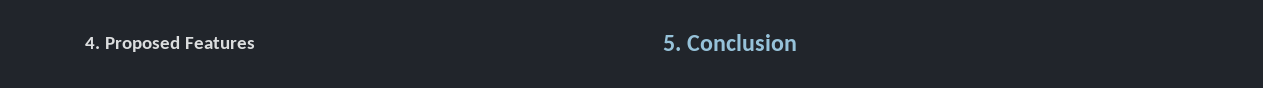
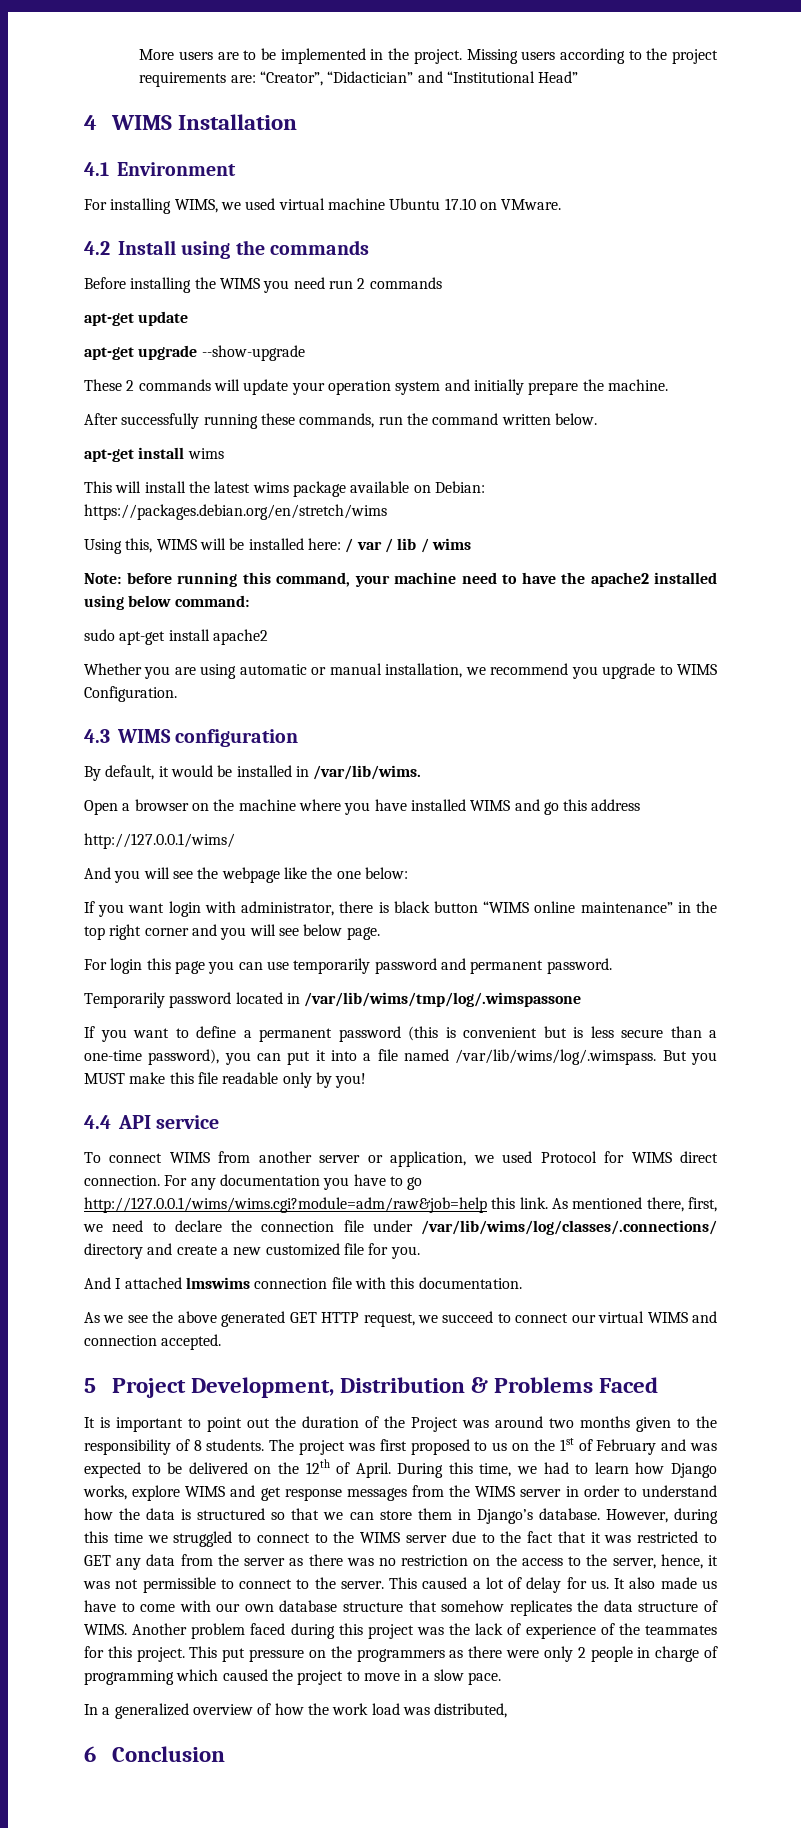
- 4. Proposed Features
- 5. Conclusion
+ More users are to be implemented in the project. Missing users according to the project requirements are: “Creator”, “Didactician” and “Institutional Head”
+ 4 WIMS Installation
+ 4.1 Environment
+ For installing WIMS, we used virtual machine Ubuntu 17.10 on VMware.
+ 4.2 Install using the commands
+ Before installing the WIMS you need run 2 commands
+ apt-get update
+ apt-get upgrade --show-upgrade
+ These 2 commands will update your operation system and initially prepare the machine.
+ After successfully running these commands, run the command written below.
+ apt-get install wims
+ This will install the latest wims package available on Debian: https://packages.debian.org/en/stretch/wims
+ Using this, WIMS will be installed here: / var / lib / wims
+ Note: before running this command, your machine need to have the apache2 installed using below command:
+ sudo apt-get install apache2
+ Whether you are using automatic or manual installation, we recommend you upgrade to WIMS Configuration.
+ 4.3 WIMS configuration
+ By default, it would be installed in /var/lib/wims.
+ Open a browser on the machine where you have installed WIMS and go this address
+ http://127.0.0.1/wims/
+ And you will see the webpage like the one below:
+ If you want login with administrator, there is black button “WIMS online maintenance” in the top right corner and you will see below page.
+ For login this page you can use temporarily password and permanent password.
+ Temporarily password located in /var/lib/wims/tmp/log/.wimspassone
+ If you want to define a permanent password (this is convenient but is less secure than a one-time password), you can put it into a file named /var/lib/wims/log/.wimspass. But you MUST make this file readable only by you!
+ 4.4 API service
+ To connect WIMS from another server or application, we used Protocol for WIMS direct connection. For any documentation you have to go http://127.0.0.1/wims/wims.cgi?module=adm/raw&job=help this link. As mentioned there, first, we need to declare the connection file under /var/lib/wims/log/classes/.connections/ directory and create a new customized file for you.
+ And I attached lmswims connection file with this documentation.
+ As we see the above generated GET HTTP request, we succeed to connect our virtual WIMS and connection accepted.
+ 5 Project Development, Distribution & Problems Faced
+ It is important to point out the duration of the Project was around two months given to the responsibility of 8 students. The project was first proposed to us on the 1st of February and was expected to be delivered on the 12th of April. During this time, we had to learn how Django works, explore WIMS and get response messages from the WIMS server in order to understand how the data is structured so that we can store them in Django’s database. However, during this time we struggled to connect to the WIMS server due to the fact that it was restricted to GET any data from the server as there was no restriction on the access to the server, hence, it was not permissible to connect to the server. This caused a lot of delay for us. It also made us have to come with our own database structure that somehow replicates the data structure of WIMS. Another problem faced during this project was the lack of experience of the teammates for this project. This put pressure on the programmers as there were only 2 people in charge of programming which caused the project to move in a slow pace.
+ In a generalized overview of how the work load was distributed,
+ 6 Conclusion

